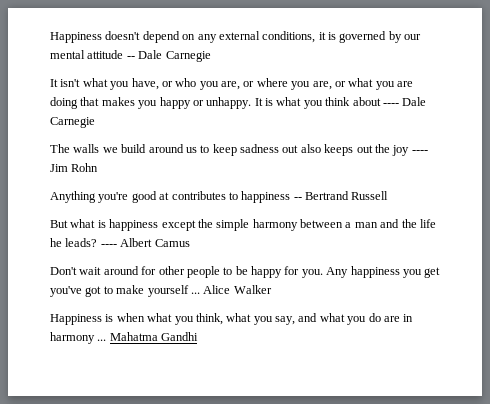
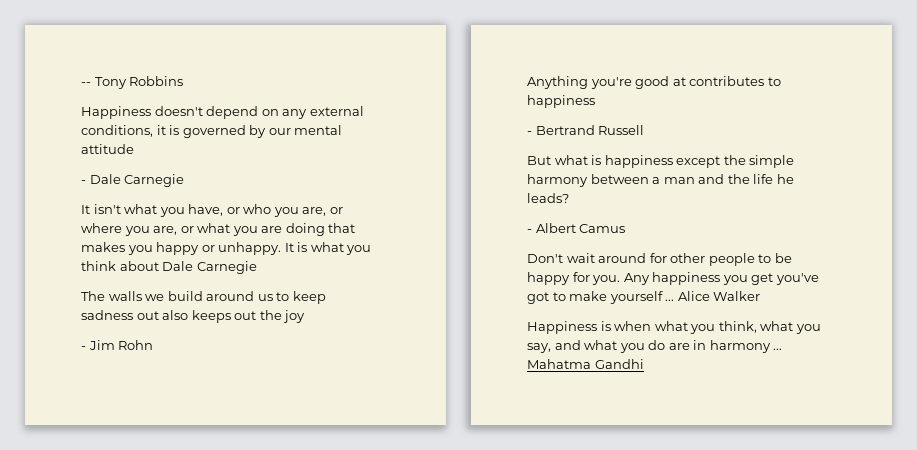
+ -- Tony Robbins
- Happiness doesn't depend on any external conditions, it is governed by our mental attitude -- Dale Carnegie
+ Happiness doesn't depend on any external conditions, it is governed by our mental attitude
+ - Dale Carnegie
- It is what you think about ---- Dale Carnegie
+ It is what you think about Dale Carnegie
- The walls we build around us to keep sadness out also keeps out the joy ---- Jim Rohn
+ The walls we build around us to keep sadness out also keeps out the joy
+ - Jim Rohn
- Anything you're good at contributes to happiness -- Bertrand Russell
+ Anything you're good at contributes to happiness
+ - Bertrand Russell
- But what is happiness except the simple harmony between a man and the life he leads? ---- Albert Camus
+ But what is happiness except the simple harmony between a man and the life he leads?
+ - Albert Camus

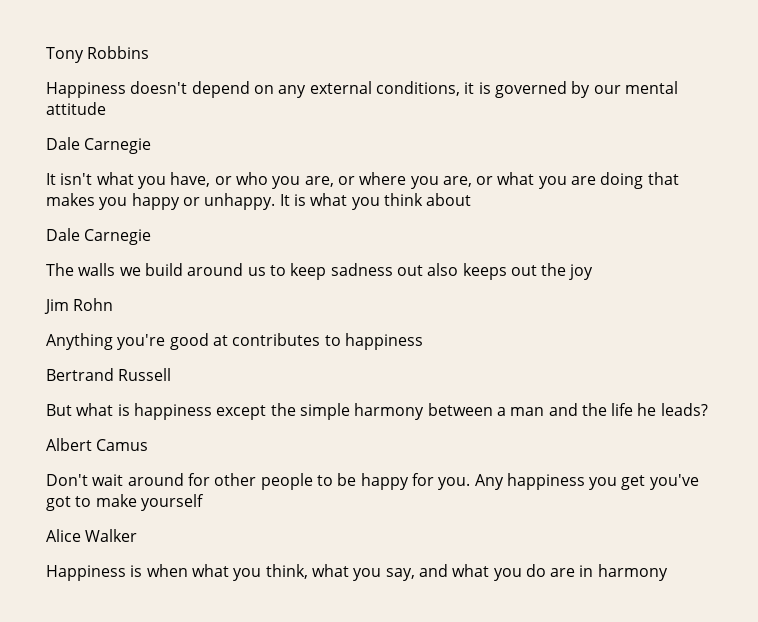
- -- Tony Robbins
+ Tony Robbins
  Happiness doesn't depend on any external conditions, it is governed by our mental attitude
- - Dale Carnegie
+ Dale Carnegie
- It is what you think about Dale Carnegie
+ It is what you think about
+ Dale Carnegie
- - Jim Rohn
+ Jim Rohn
- - Bertrand Russell
+ Bertrand Russell
- - Albert Camus
+ Albert Camus
- Any happiness you get you've got to make yourself ... Alice Walker
+ Any happiness you get you've got to make yourself
+ Alice Walker
- Happiness is when what you think, what you say, and what you do are in harmony ... Mahatma Gandhi
+ Happiness is when what you think, what you say, and what you do are in harmony

